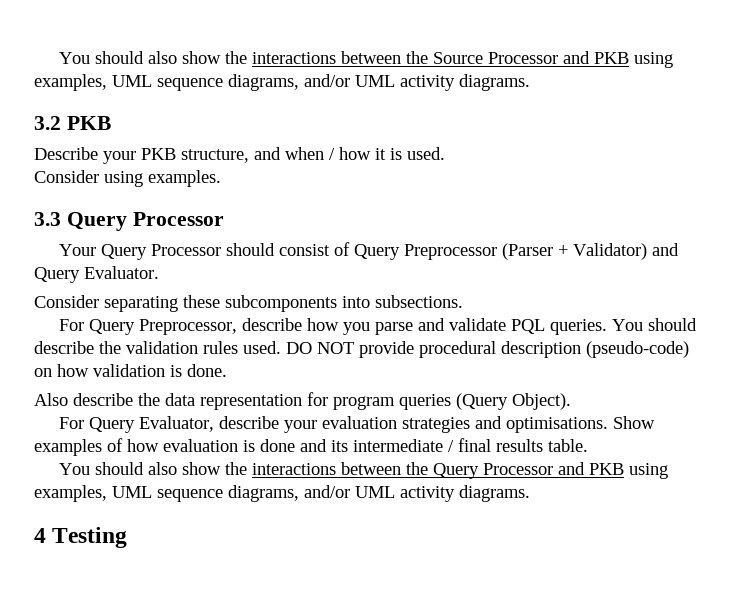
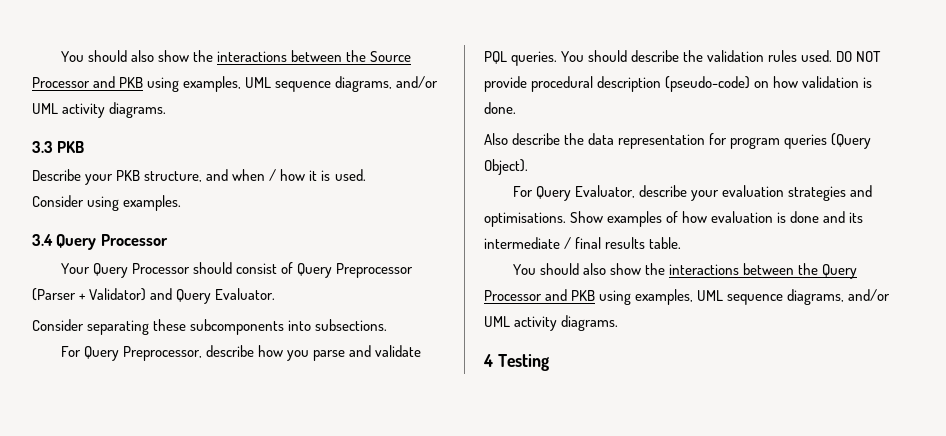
- 3.2 PKB
+ 3.3 PKB
- 3.3 Query Processor
+ 3.4 Query Processor

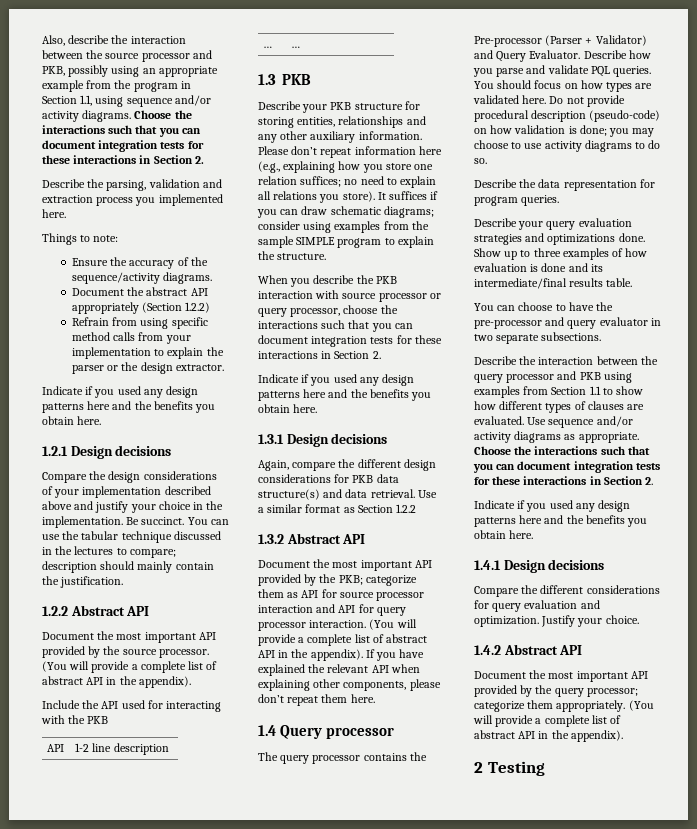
- You should also show the interactions between the Source Processor and PKB using examples, UML sequence diagrams, and/or UML activity diagrams.
- 3.3 PKB
- Describe your PKB structure, and when / how it is used.
- Consider using examples.
- 3.4 Query Processor
- Your Query Processor should consist of Query Preprocessor (Parser + Validator) and Query Evaluator.
- Consider separating these subcomponents into subsections.
- For Query Preprocessor, describe how you parse and validate PQL queries.
+ Also, describe the interaction between the source processor and PKB, possibly using an appropriate example from the program in Section 1.1, using sequence and/or activity diagrams. Choose the interactions such that you can document integration tests for these interactions in Section 2.
+ Describe the parsing, validation and extraction process you implemented here.
+ Things to note:
+ Ensure the accuracy of the sequence/activity diagrams.
+ Document the abstract API appropriately (Section 1.2.2)
+ Refrain from using specific method calls from your implementation to explain the parser or the design extractor.
+ Indicate if you used any design patterns here and the benefits you obtain here.
+ 1.2.1 Design decisions
+ Compare the design considerations of your implementation described above and justify your choice in the implementation. Be succinct. You can use the tabular technique discussed in the lectures to compare; description should mainly contain the justification.
+ 1.2.2 Abstract API
+ Document the most important API provided by the source processor. (You will provide a complete list of abstract API in the appendix).
+ Include the API used for interacting with the PKB
+ API | 1-2 line description
+ … | …
+ 1.3 PKB
+ Describe your PKB structure for storing entities, relationships and any other auxiliary information. Please don’t repeat information here (e.g., explaining how you store one relation suffices; no need to explain all relations you store). It suffices if you can draw schematic diagrams; consider using examples from the sample SIMPLE program to explain the structure.
+ When you describe the PKB interaction with source processor or query processor, choose the interactions such that you can document integration tests for these interactions in Section 2.
+ Indicate if you used any design patterns here and the benefits you obtain here.
+ 1.3.1 Design decisions
+ Again, compare the different design considerations for PKB data structure(s) and data retrieval. Use a similar format as Section 1.2.2
+ 1.3.2 Abstract API
+ Document the most important API provided by the PKB; categorize them as API for source processor interaction and API for query processor interaction. (You will provide a complete list of abstract API in the appendix). If you have explained the relevant API when explaining other components, please don’t repeat them here.
+ 1.4 Query processor
+ The query processor contains the Pre-processor (Parser + Validator) and Query Evaluator. Describe how you parse and validate PQL queries.
- You should describe the validation rules used. DO NOT provide procedural description (pseudo-code) on how validation is done.
- Also describe the data representation for program queries (Query Object).
- For Query Evaluator, describe your evaluation strategies and optimisations. Show examples of how evaluation is done and its intermediate / final results table.
+ You should focus on how types are validated here. Do not provide procedural description (pseudo-code) on how validation is done; you may choose to use activity diagrams to do so.
+ Describe the data representation for program queries.
+ Describe your query evaluation strategies and optimizations done. Show up to three examples of how evaluation is done and its intermediate/final results table.
- You should also show the interactions between the Query Processor and PKB using examples, UML sequence diagrams, and/or UML activity diagrams.
- 4 Testing
+ You can choose to have the pre-processor and query evaluator in two separate subsections.
+ Describe the interaction between the query processor and PKB using examples from Section 1.1 to show how different types of clauses are evaluated. Use sequence and/or activity diagrams as appropriate. Choose the interactions such that you can document integration tests for these interactions in Section 2.
+ Indicate if you used any design patterns here and the benefits you obtain here.
+ 1.4.1 Design decisions
+ Compare the different considerations for query evaluation and optimization. Justify your choice.
+ 1.4.2 Abstract API
+ Document the most important API provided by the query processor; categorize them appropriately. (You will provide a complete list of abstract API in the appendix).
+ 2 Testing

